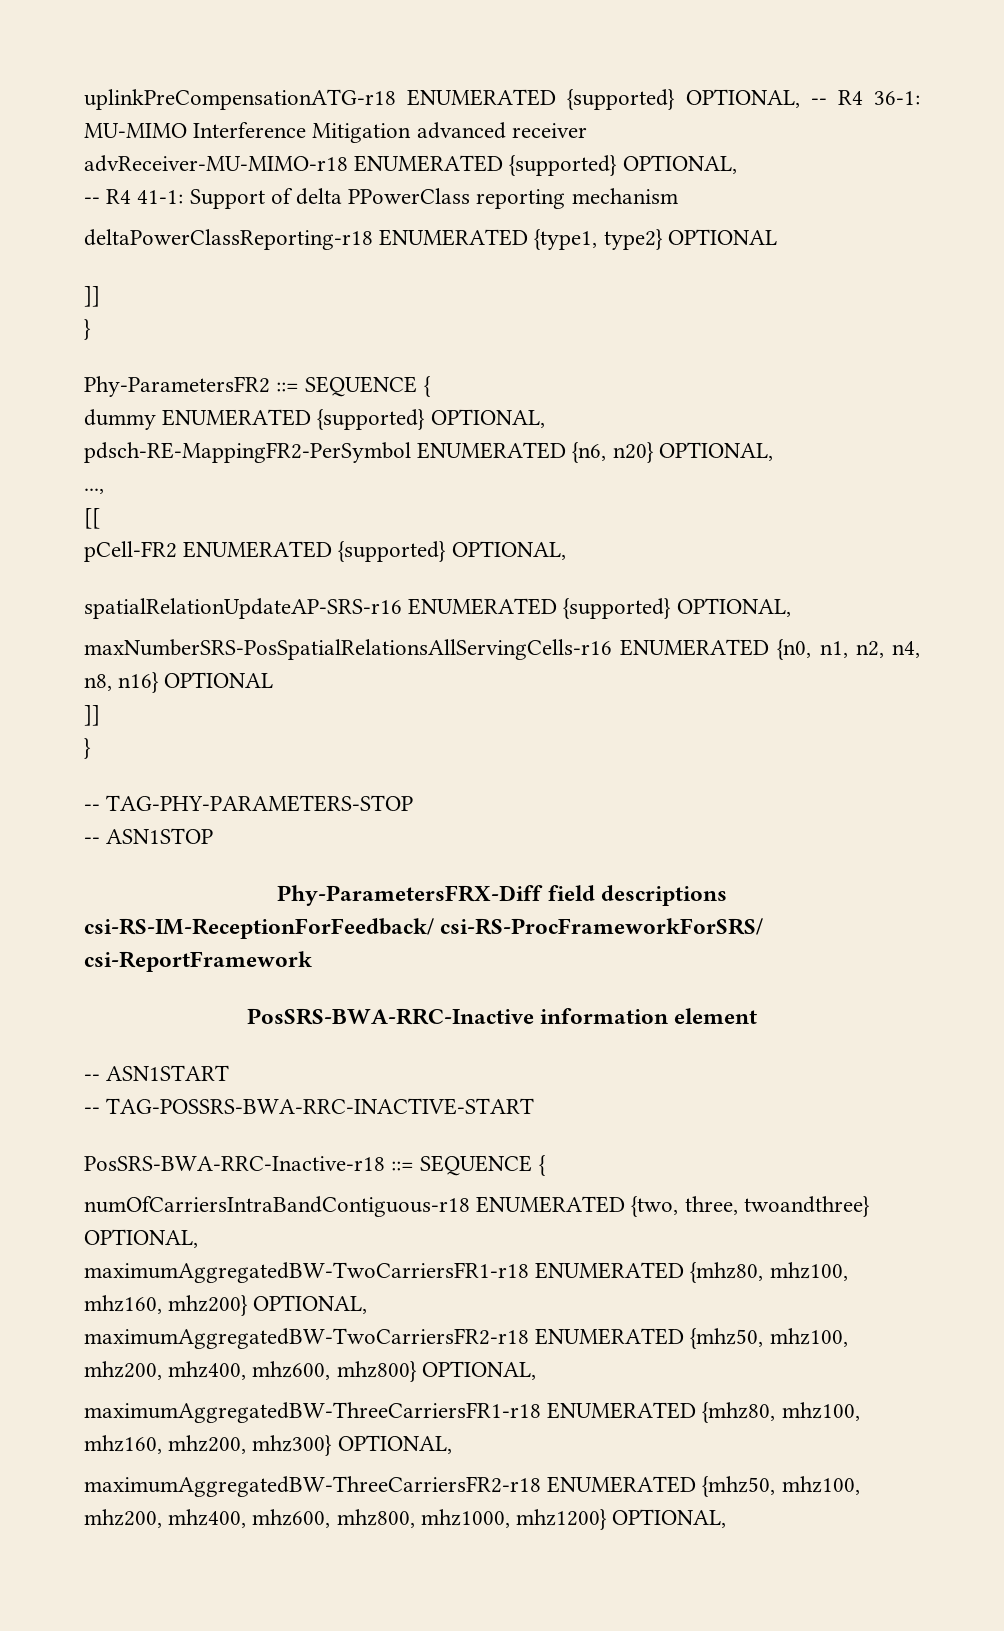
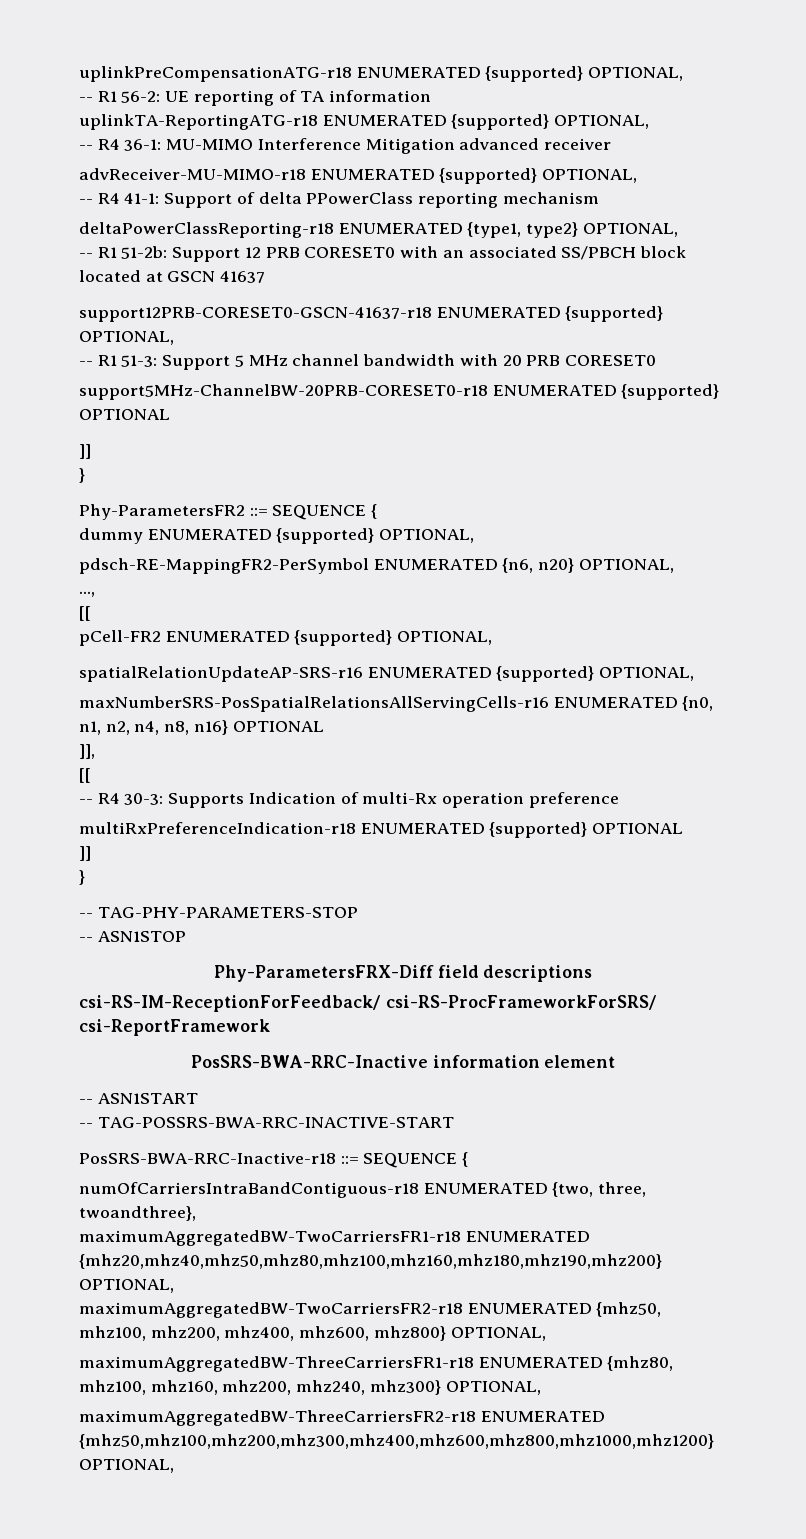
- uplinkPreCompensationATG-r18 ENUMERATED {supported} OPTIONAL, -- R4 36-1: MU-MIMO Interference Mitigation advanced receiver
+ uplinkPreCompensationATG-r18 ENUMERATED {supported} OPTIONAL,
+ -- R1 56-2: UE reporting of TA information
+ uplinkTA-ReportingATG-r18 ENUMERATED {supported} OPTIONAL,
+ -- R4 36-1: MU-MIMO Interference Mitigation advanced receiver
- deltaPowerClassReporting-r18 ENUMERATED {type1, type2} OPTIONAL
+ deltaPowerClassReporting-r18 ENUMERATED {type1, type2} OPTIONAL,
+ -- R1 51-2b: Support 12 PRB CORESET0 with an associated SS/PBCH block located at GSCN 41637
+ support12PRB-CORESET0-GSCN-41637-r18 ENUMERATED {supported} OPTIONAL,
+ -- R1 51-3: Support 5 MHz channel bandwidth with 20 PRB CORESET0
+ support5MHz-ChannelBW-20PRB-CORESET0-r18 ENUMERATED {supported} OPTIONAL
+ ]],
+ [[
+ -- R4 30-3: Supports Indication of multi-Rx operation preference
+ multiRxPreferenceIndication-r18 ENUMERATED {supported} OPTIONAL
- numOfCarriersIntraBandContiguous-r18 ENUMERATED {two, three, twoandthree} OPTIONAL,
+ numOfCarriersIntraBandContiguous-r18 ENUMERATED {two, three, twoandthree},
- maximumAggregatedBW-TwoCarriersFR1-r18 ENUMERATED {mhz80, mhz100, mhz160, mhz200} OPTIONAL,
+ maximumAggregatedBW-TwoCarriersFR1-r18 ENUMERATED {mhz20,mhz40,mhz50,mhz80,mhz100,mhz160,mhz180,mhz190,mhz200} OPTIONAL,
- maximumAggregatedBW-ThreeCarriersFR1-r18 ENUMERATED {mhz80, mhz100, mhz160, mhz200, mhz300} OPTIONAL,
+ maximumAggregatedBW-ThreeCarriersFR1-r18 ENUMERATED {mhz80, mhz100, mhz160, mhz200, mhz240, mhz300} OPTIONAL,
- maximumAggregatedBW-ThreeCarriersFR2-r18 ENUMERATED {mhz50, mhz100, mhz200, mhz400, mhz600, mhz800, mhz1000, mhz1200} OPTIONAL,
+ maximumAggregatedBW-ThreeCarriersFR2-r18 ENUMERATED {mhz50,mhz100,mhz200,mhz300,mhz400,mhz600,mhz800,mhz1000,mhz1200} OPTIONAL,

